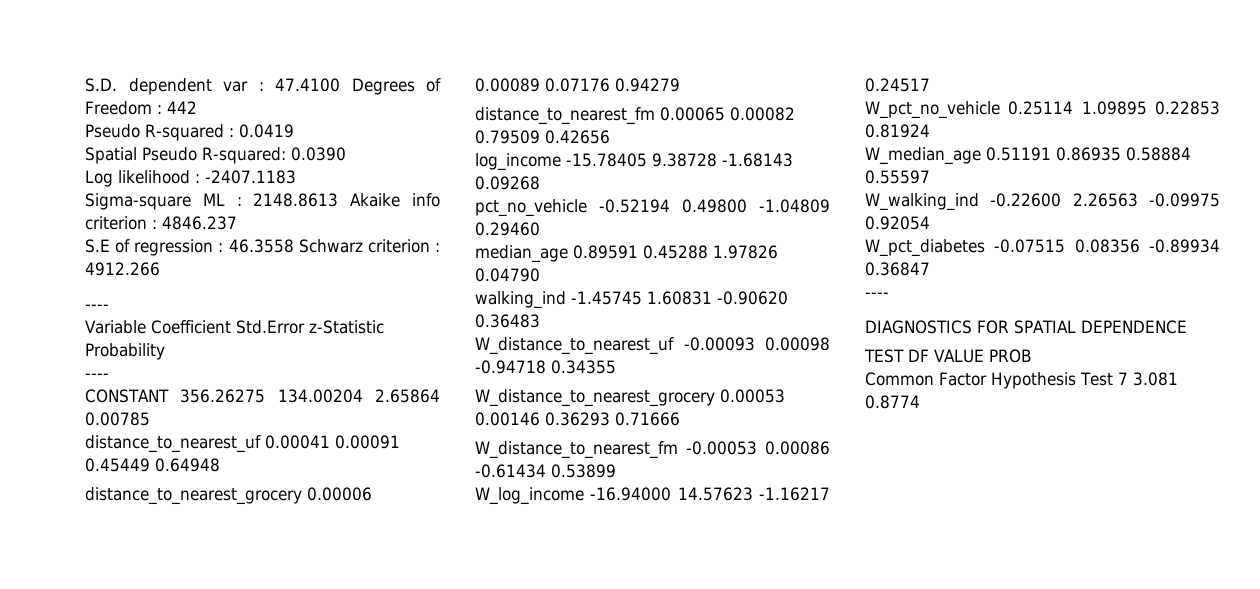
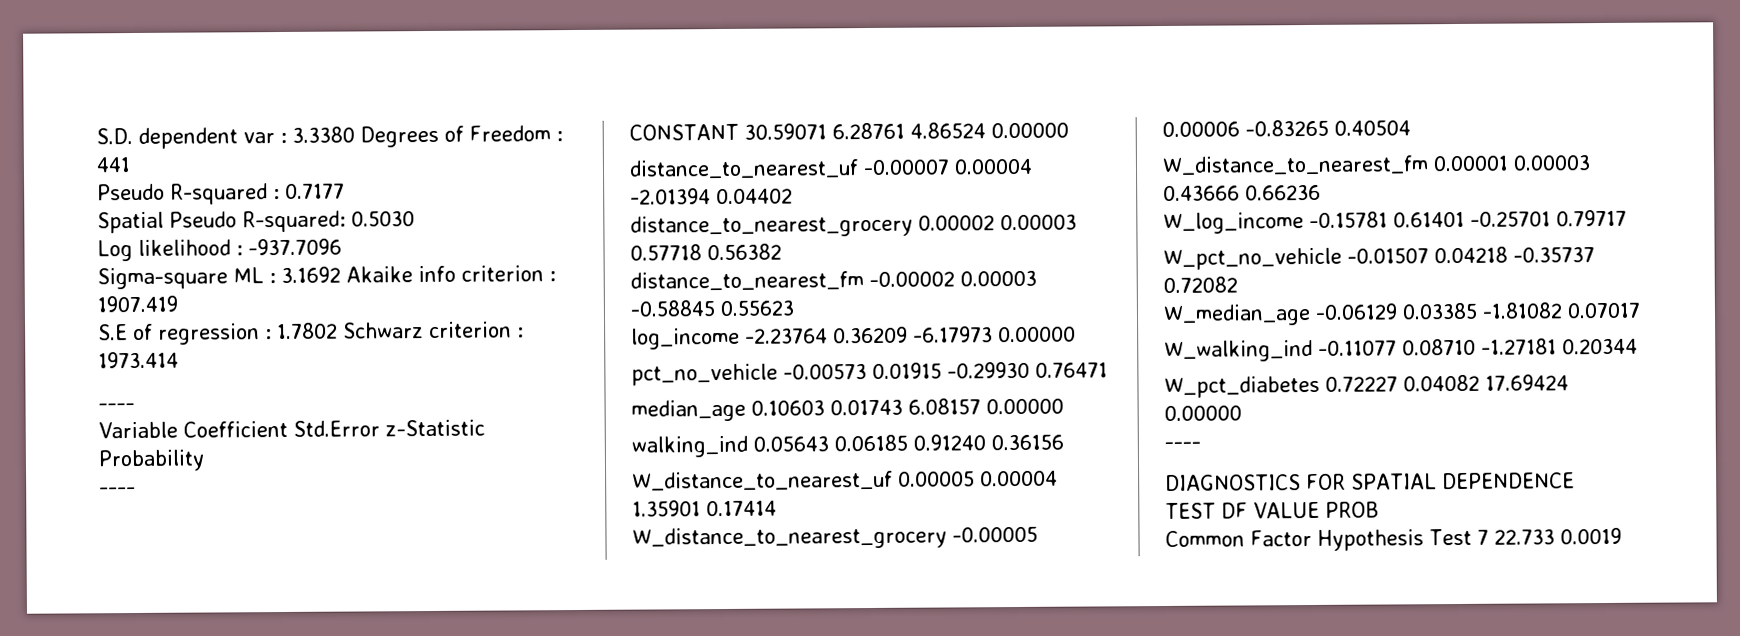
- S.D. dependent var : 47.4100 Degrees of Freedom : 442
+ S.D. dependent var : 3.3380 Degrees of Freedom : 441
- Pseudo R-squared : 0.0419
+ Pseudo R-squared : 0.7177
- Spatial Pseudo R-squared: 0.0390
+ Spatial Pseudo R-squared: 0.5030
- Log likelihood : -2407.1183
+ Log likelihood : -937.7096
- Sigma-square ML : 2148.8613 Akaike info criterion : 4846.237
+ Sigma-square ML : 3.1692 Akaike info criterion : 1907.419
- S.E of regression : 46.3558 Schwarz criterion : 4912.266
+ S.E of regression : 1.7802 Schwarz criterion : 1973.414
- CONSTANT 356.26275 134.00204 2.65864 0.00785
- distance_to_nearest_uf 0.00041 0.00091 0.45449 0.64948
- distance_to_nearest_grocery 0.00006 0.00089 0.07176 0.94279
- distance_to_nearest_fm 0.00065 0.00082 0.79509 0.42656
- log_income -15.78405 9.38728 -1.68143 0.09268
- pct_no_vehicle -0.52194 0.49800 -1.04809 0.29460
- median_age 0.89591 0.45288 1.97826 0.04790
- walking_ind -1.45745 1.60831 -0.90620 0.36483
- W_distance_to_nearest_uf -0.00093 0.00098 -0.94718 0.34355
- W_distance_to_nearest_grocery 0.00053 0.00146 0.36293 0.71666
- W_distance_to_nearest_fm -0.00053 0.00086 -0.61434 0.53899
- W_log_income -16.94000 14.57623 -1.16217 0.24517
- W_pct_no_vehicle 0.25114 1.09895 0.22853 0.81924
- W_median_age 0.51191 0.86935 0.58884 0.55597
- W_walking_ind -0.22600 2.26563 -0.09975 0.92054
- W_pct_diabetes -0.07515 0.08356 -0.89934 0.36847
+ CONSTANT 30.59071 6.28761 4.86524 0.00000
+ distance_to_nearest_uf -0.00007 0.00004 -2.01394 0.04402
+ distance_to_nearest_grocery 0.00002 0.00003 0.57718 0.56382
+ distance_to_nearest_fm -0.00002 0.00003 -0.58845 0.55623
+ log_income -2.23764 0.36209 -6.17973 0.00000
+ pct_no_vehicle -0.00573 0.01915 -0.29930 0.76471
+ median_age 0.10603 0.01743 6.08157 0.00000
+ walking_ind 0.05643 0.06185 0.91240 0.36156
+ W_distance_to_nearest_uf 0.00005 0.00004 1.35901 0.17414
+ W_distance_to_nearest_grocery -0.00005 0.00006 -0.83265 0.40504
+ W_distance_to_nearest_fm 0.00001 0.00003 0.43666 0.66236
+ W_log_income -0.15781 0.61401 -0.25701 0.79717
+ W_pct_no_vehicle -0.01507 0.04218 -0.35737 0.72082
+ W_median_age -0.06129 0.03385 -1.81082 0.07017
+ W_walking_ind -0.11077 0.08710 -1.27181 0.20344
+ W_pct_diabetes 0.72227 0.04082 17.69424 0.00000
- Common Factor Hypothesis Test 7 3.081 0.8774
+ Common Factor Hypothesis Test 7 22.733 0.0019

